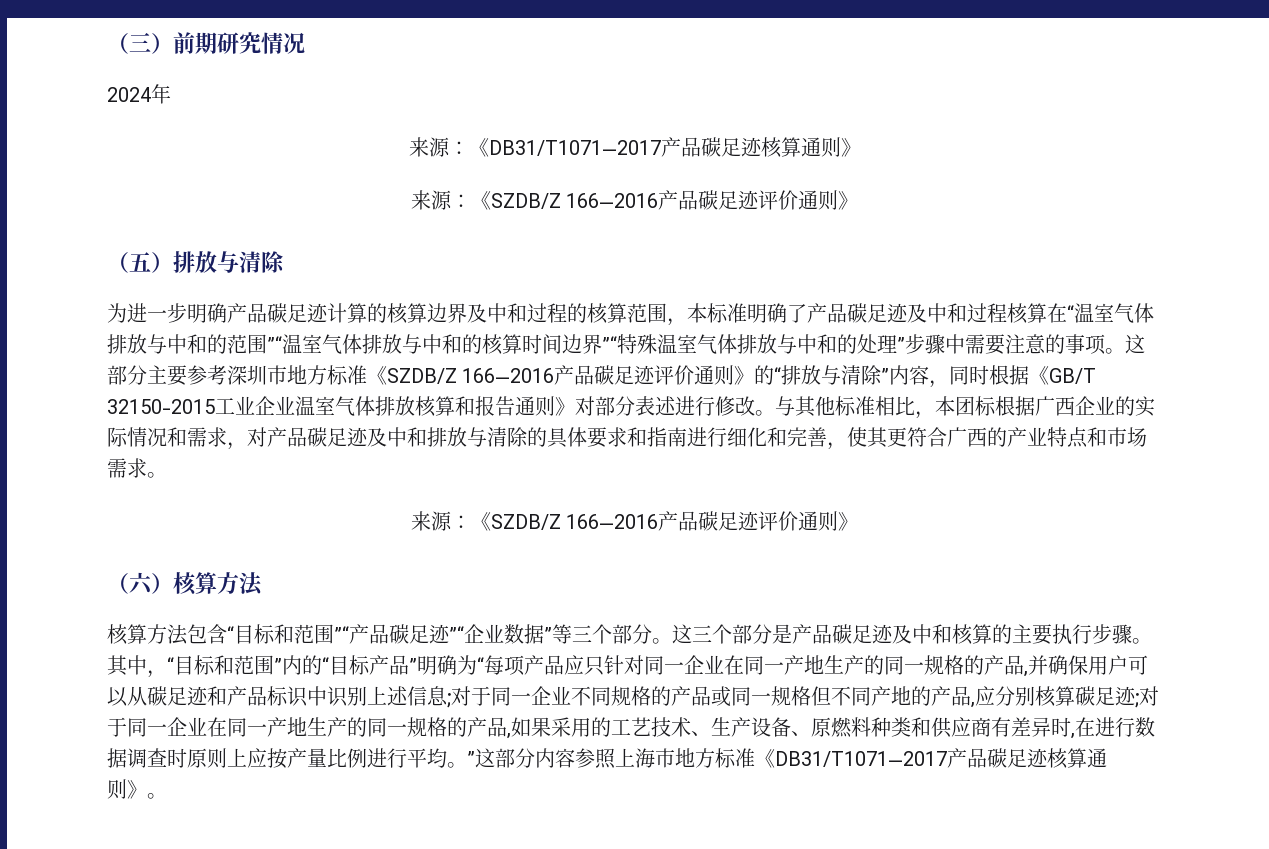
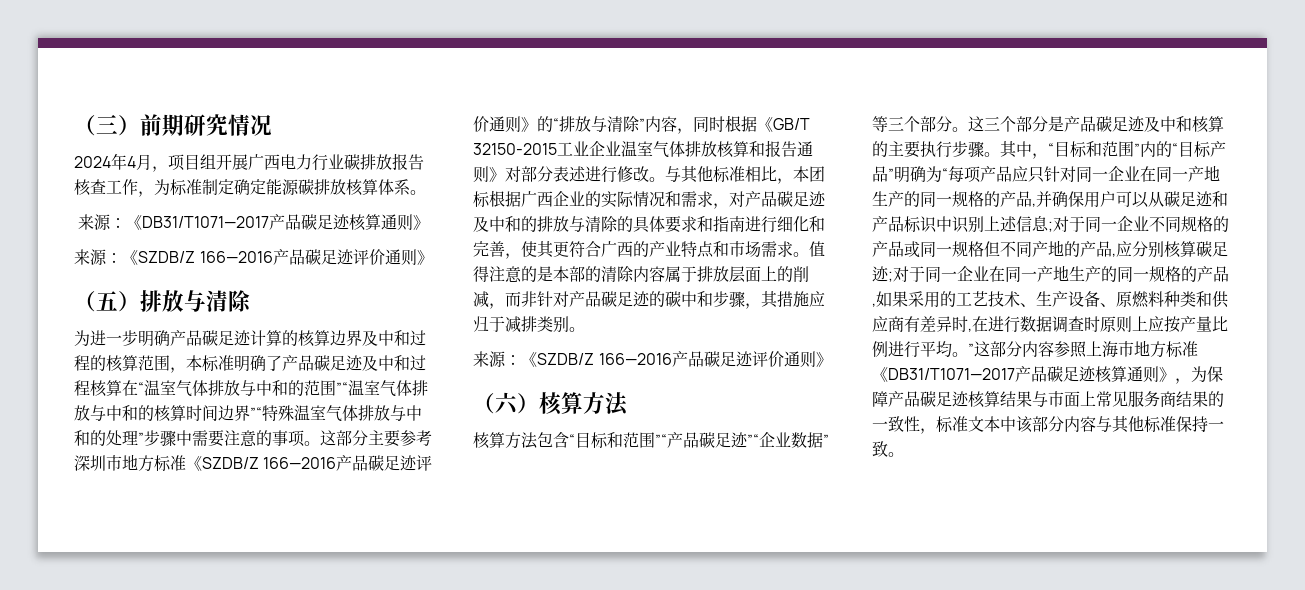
- 2024年
+ 2024年4月，项目组开展广西电力行业碳排放报告核查工作，为标准制定确定能源碳排放核算体系。
- 与其他标准相比，本团标根据广西企业的实际情况和需求，对产品碳足迹及中和排放与清除的具体要求和指南进行细化和完善，使其更符合广西的产业特点和市场需求。
+ 与其他标准相比，本团标根据广西企业的实际情况和需求，对产品碳足迹及中和的排放与清除的具体要求和指南进行细化和完善，使其更符合广西的产业特点和市场需求。值得注意的是本部的清除内容属于排放层面上的削减，而非针对产品碳足迹的碳中和步骤，其措施应归于减排类别。
- 对于同一企业在同一产地生产的同一规格的产品,如果采用的工艺技术、生产设备、原燃料种类和供应商有差异时,在进行数据调查时原则上应按产量比例进行平均。”这部分内容参照上海市地方标准《DB31/T1071—2017产品碳足迹核算通则》。
+ 对于同一企业在同一产地生产的同一规格的产品,如果采用的工艺技术、生产设备、原燃料种类和供应商有差异时,在进行数据调查时原则上应按产量比例进行平均。”这部分内容参照上海市地方标准《DB31/T1071—2017产品碳足迹核算通则》，为保障产品碳足迹核算结果与市面上常见服务商结果的一致性，标准文本中该部分内容与其他标准保持一致。

